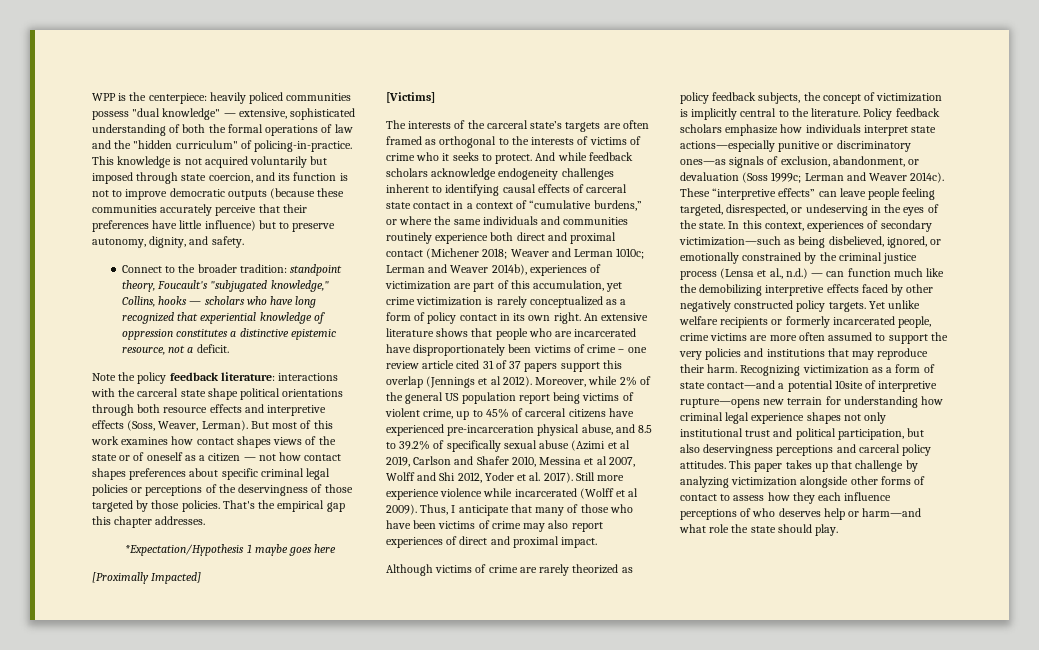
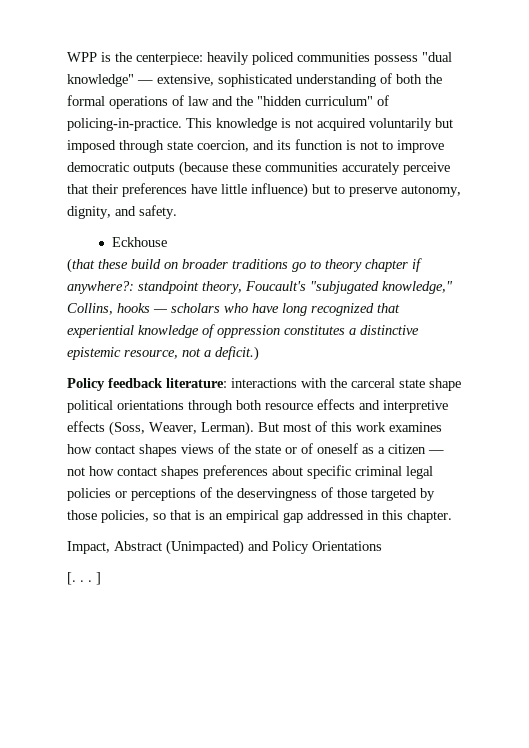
- Connect to the broader tradition: standpoint theory, Foucault's "subjugated knowledge," Collins, hooks — scholars who have long recognized that experiential knowledge of oppression constitutes a distinctive epistemic resource, not a deficit.
- Note the policy feedback literature: interactions with the carceral state shape political orientations through both resource effects and interpretive effects (Soss, Weaver, Lerman).
+ Eckhouse
+ (that these build on broader traditions go to theory chapter if anywhere?: standpoint theory, Foucault's "subjugated knowledge," Collins, hooks — scholars who have long recognized that experiential knowledge of oppression constitutes a distinctive epistemic resource, not a deficit.)
+ Policy feedback literature: interactions with the carceral state shape political orientations through both resource effects and interpretive effects (Soss, Weaver, Lerman).
- But most of this work examines how contact shapes views of the state or of oneself as a citizen — not how contact shapes preferences about specific criminal legal policies or perceptions of the deservingness of those targeted by those policies. That's the empirical gap this chapter addresses.
- *Expectation/Hypothesis 1 maybe goes here
- [Proximally Impacted]
- [Victims]
- The interests of the carceral state’s targets are often framed as orthogonal to the interests of victims of crime who it seeks to protect. And while feedback scholars acknowledge endogeneity challenges inherent to identifying causal effects of carceral state contact in a context of “cumulative burdens,” or where the same individuals and communities routinely experience both direct and proximal contact (Michener 2018; Weaver and Lerman 1010c; Lerman and Weaver 2014b), experiences of victimization are part of this accumulation, yet crime victimization is rarely conceptualized as a form of policy contact in its own right. An extensive literature shows that people who are incarcerated have disproportionately been victims of crime – one review article cited 31 of 37 papers support this overlap (Jennings et al 2012). Moreover, while 2% of the general US population report being victims of violent crime, up to 45% of carceral citizens have experienced pre-incarceration physical abuse, and 8.5 to 39.2% of specifically sexual abuse (Azimi et al 2019, Carlson and Shafer 2010, Messina et al 2007, Wolff and Shi 2012, Yoder et al. 2017). Still more experience violence while incarcerated (Wolff et al 2009). Thus, I anticipate that many of those who have been victims of crime may also report experiences of direct and proximal impact.
- Although victims of crime are rarely theorized as policy feedback subjects, the concept of victimization is implicitly central to the literature. Policy feedback scholars emphasize how individuals interpret state actions—especially punitive or discriminatory ones—as signals of exclusion, abandonment, or devaluation (Soss 1999c; Lerman and Weaver 2014c). These “interpretive effects” can leave people feeling targeted, disrespected, or undeserving in the eyes of the state. In this context, experiences of secondary victimization—such as being disbelieved, ignored, or emotionally constrained by the criminal justice process (Lensa et al., n.d.) — can function much like the demobilizing interpretive effects faced by other negatively constructed policy targets. Yet unlike welfare recipients or formerly incarcerated people, crime victims are more often assumed to support the very policies and institutions that may reproduce their harm. Recognizing victimization as a form of state contact—and a potential 10site of interpretive rupture—opens new terrain for understanding how criminal legal experience shapes not only institutional trust and political participation, but also deservingness perceptions and carceral policy attitudes. This paper takes up that challenge by analyzing victimization alongside other forms of contact to assess how they each influence perceptions of who deserves help or harm—and what role the state should play.
+ But most of this work examines how contact shapes views of the state or of oneself as a citizen — not how contact shapes preferences about specific criminal legal policies or perceptions of the deservingness of those targeted by those policies, so that is an empirical gap addressed in this chapter.
+ Impact, Abstract (Unimpacted) and Policy Orientations
+ [. . . ]

